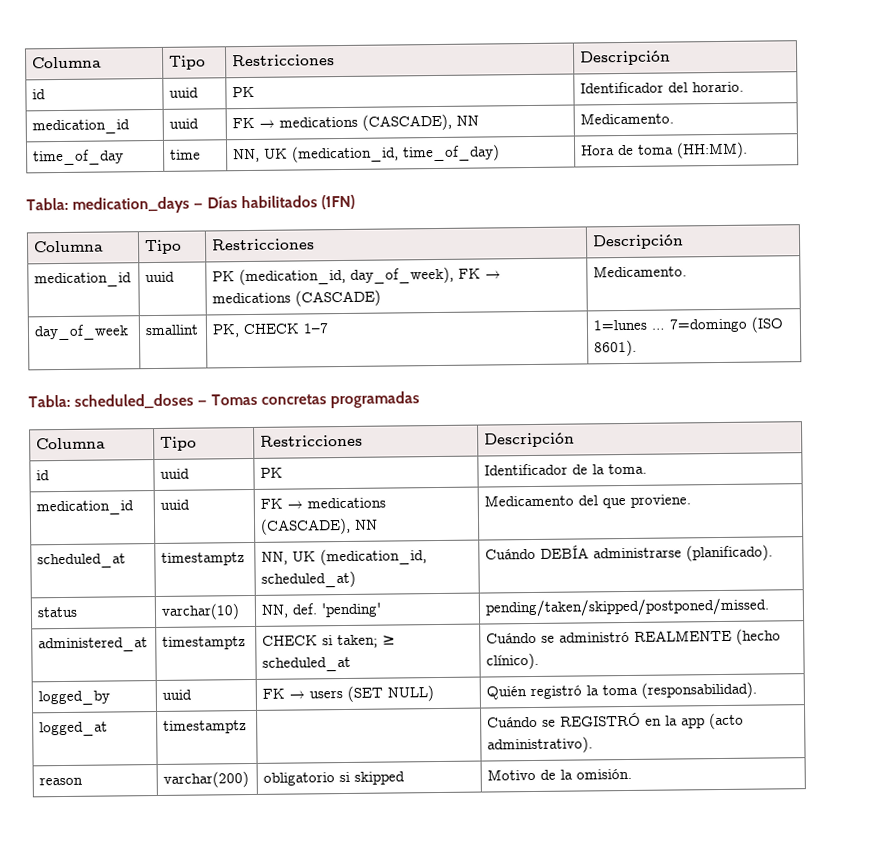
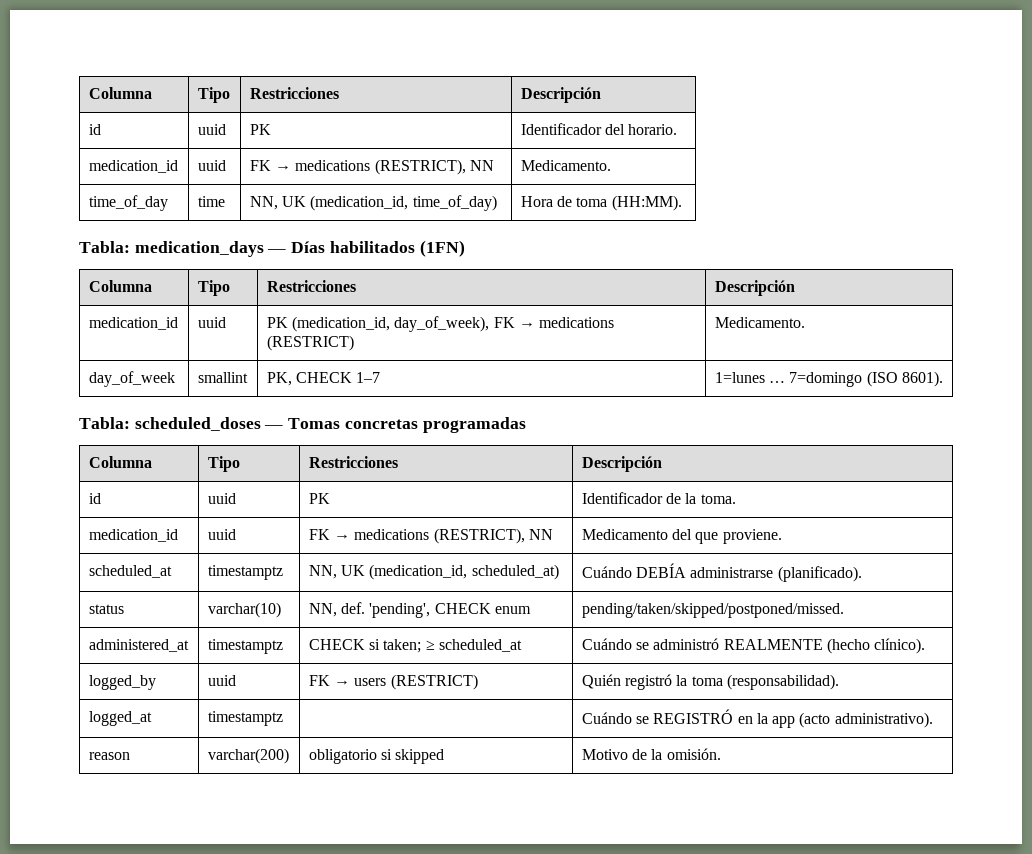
- medication_id | uuid | FK → medications (CASCADE), NN | Medicamento.
+ medication_id | uuid | FK → medications (RESTRICT), NN | Medicamento.
- medication_id | uuid | PK (medication_id, day_of_week), FK → medications (CASCADE) | Medicamento.
+ medication_id | uuid | PK (medication_id, day_of_week), FK → medications (RESTRICT) | Medicamento.
- medication_id | uuid | FK → medications (CASCADE), NN | Medicamento del que proviene.
+ medication_id | uuid | FK → medications (RESTRICT), NN | Medicamento del que proviene.
- status | varchar(10) | NN, def. 'pending' | pending/taken/skipped/postponed/missed.
+ status | varchar(10) | NN, def. 'pending', CHECK enum | pending/taken/skipped/postponed/missed.
- logged_by | uuid | FK → users (SET NULL) | Quién registró la toma (responsabilidad).
+ logged_by | uuid | FK → users (RESTRICT) | Quién registró la toma (responsabilidad).

